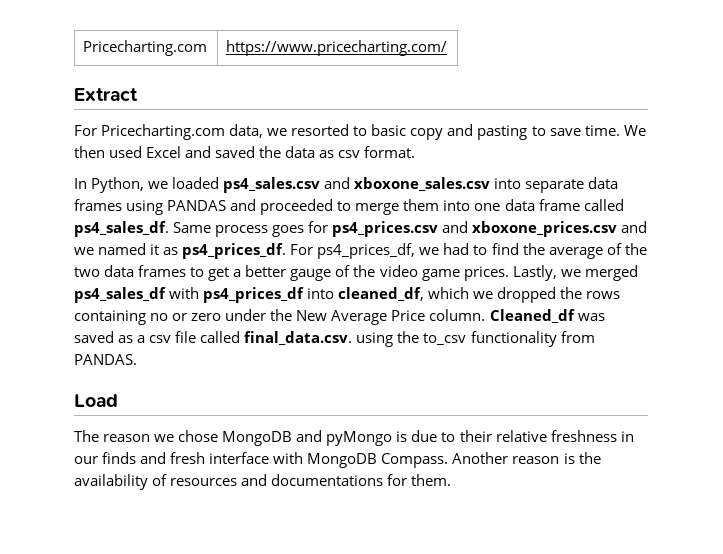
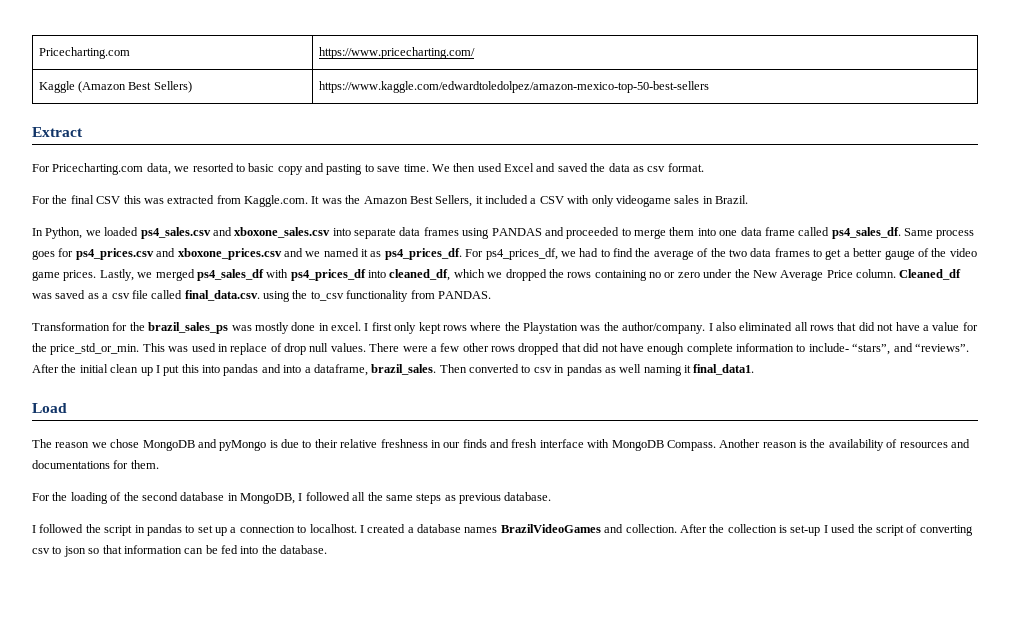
+ Kaggle (Amazon Best Sellers) | https://www.kaggle.com/edwardtoledolpez/amazon-mexico-top-50-best-sellers
+ For the final CSV this was extracted from Kaggle.com. It was the Amazon Best Sellers, it included a CSV with only videogame sales in Brazil.
+ Transformation for the brazil_sales_ps was mostly done in excel. I first only kept rows where the Playstation was the author/company. I also eliminated all rows that did not have a value for the price_std_or_min. This was used in replace of drop null values. There were a few other rows dropped that did not have enough complete information to include- “stars”, and “reviews”. After the initial clean up I put this into pandas and into a dataframe, brazil_sales. Then converted to csv in pandas as well naming it final_data1.
+ For the loading of the second database in MongoDB, I followed all the same steps as previous database.
+ I followed the script in pandas to set up a connection to localhost. I created a database names BrazilVideoGames and collection. After the collection is set-up I used the script of converting csv to json so that information can be fed into the database.

